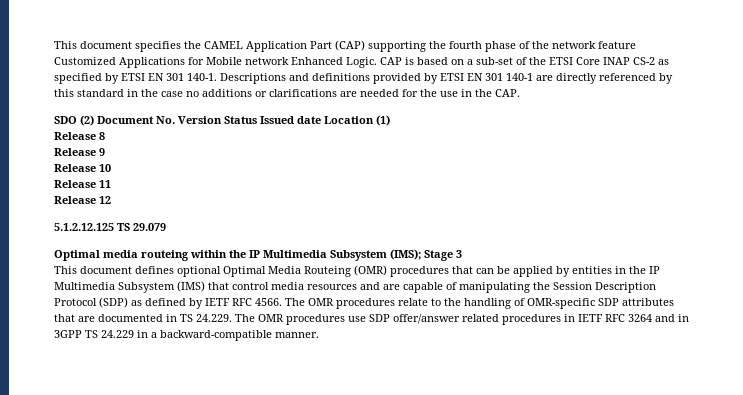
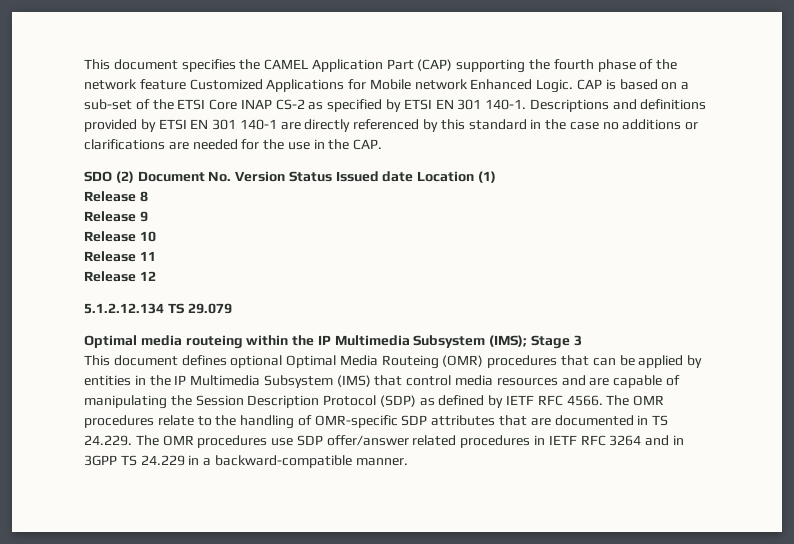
- 5.1.2.12.125 TS 29.079
+ 5.1.2.12.134 TS 29.079

